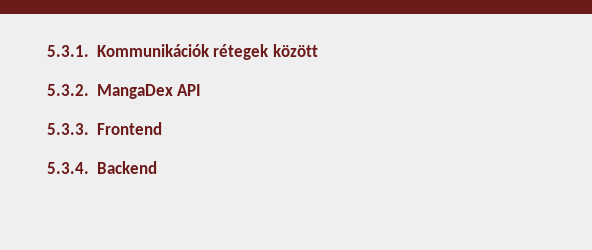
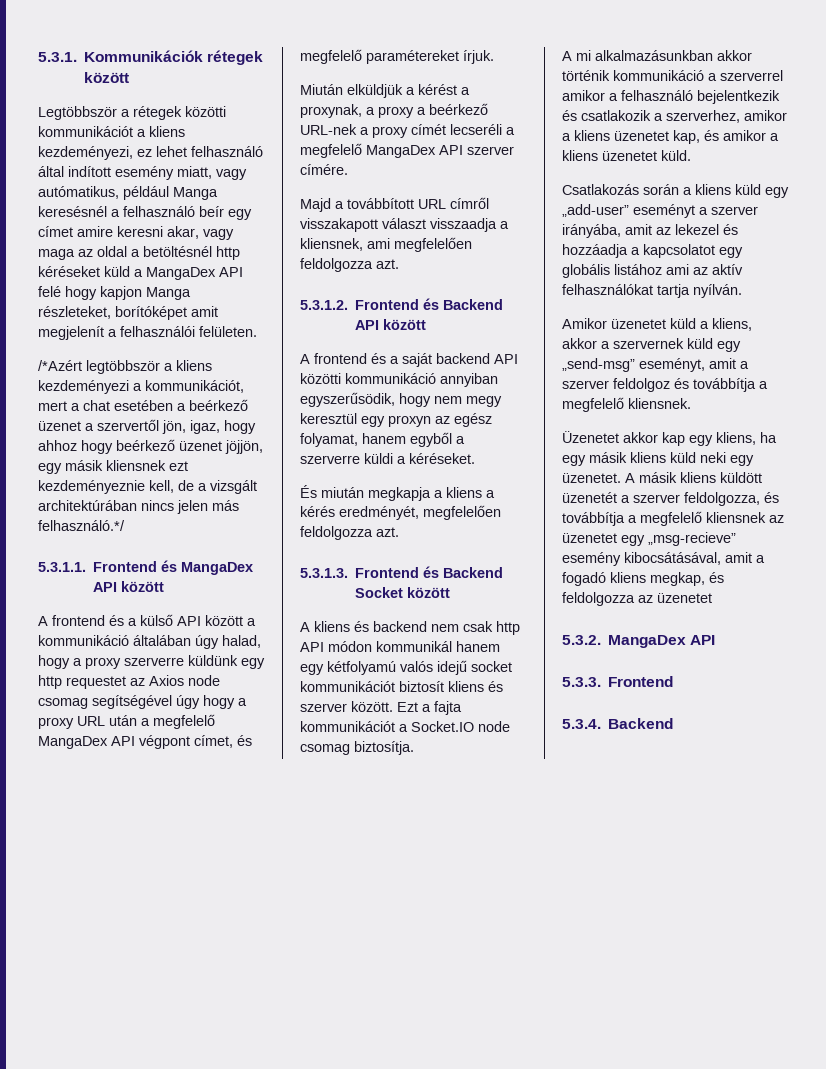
+ Legtöbbször a rétegek közötti kommunikációt a kliens kezdeményezi, ez lehet felhasználó által indított esemény miatt, vagy autómatikus, például Manga keresésnél a felhasználó beír egy címet amire keresni akar, vagy maga az oldal a betöltésnél http kéréseket küld a MangaDex API felé hogy kapjon Manga részleteket, borítóképet amit megjelenít a felhasználói felületen.
+ /*Azért legtöbbször a kliens kezdeményezi a kommunikációt, mert a chat esetében a beérkező üzenet a szervertől jön, igaz, hogy ahhoz hogy beérkező üzenet jöjjön, egy másik kliensnek ezt kezdeményeznie kell, de a vizsgált architektúrában nincs jelen más felhasználó.*/
+ 5.3.1.1. Frontend és MangaDex API között
+ A frontend és a külső API között a kommunikáció általában úgy halad, hogy a proxy szerverre küldünk egy http requestet az Axios node csomag segítségével úgy hogy a proxy URL után a megfelelő MangaDex API végpont címet, és megfelelő paramétereket írjuk.
+ Miután elküldjük a kérést a proxynak, a proxy a beérkező URL-nek a proxy címét lecseréli a megfelelő MangaDex API szerver címére.
+ Majd a továbbított URL címről visszakapott választ visszaadja a kliensnek, ami megfelelően feldolgozza azt.
+ 5.3.1.2. Frontend és Backend API között
+ A frontend és a saját backend API közötti kommunikáció annyiban egyszerűsödik, hogy nem megy keresztül egy proxyn az egész folyamat, hanem egyből a szerverre küldi a kéréseket.
+ És miután megkapja a kliens a kérés eredményét, megfelelően feldolgozza azt.
+ 5.3.1.3. Frontend és Backend Socket között
+ A kliens és backend nem csak http API módon kommunikál hanem egy kétfolyamú valós idejű socket kommunikációt biztosít kliens és szerver között. Ezt a fajta kommunikációt a Socket.IO node csomag biztosítja.
+ A mi alkalmazásunkban akkor történik kommunikáció a szerverrel amikor a felhasználó bejelentkezik és csatlakozik a szerverhez, amikor a kliens üzenetet kap, és amikor a kliens üzenetet küld.
+ Csatlakozás során a kliens küld egy „add-user” eseményt a szerver irányába, amit az lekezel és hozzáadja a kapcsolatot egy globális listához ami az aktív felhasználókat tartja nyílván.
+ Amikor üzenetet küld a kliens, akkor a szervernek küld egy „send-msg” eseményt, amit a szerver feldolgoz és továbbítja a megfelelő kliensnek.
+ Üzenetet akkor kap egy kliens, ha egy másik kliens küld neki egy üzenetet. A másik kliens küldött üzenetét a szerver feldolgozza, és továbbítja a megfelelő kliensnek az üzenetet egy „msg-recieve” esemény kibocsátásával, amit a fogadó kliens megkap, és feldolgozza az üzenetet

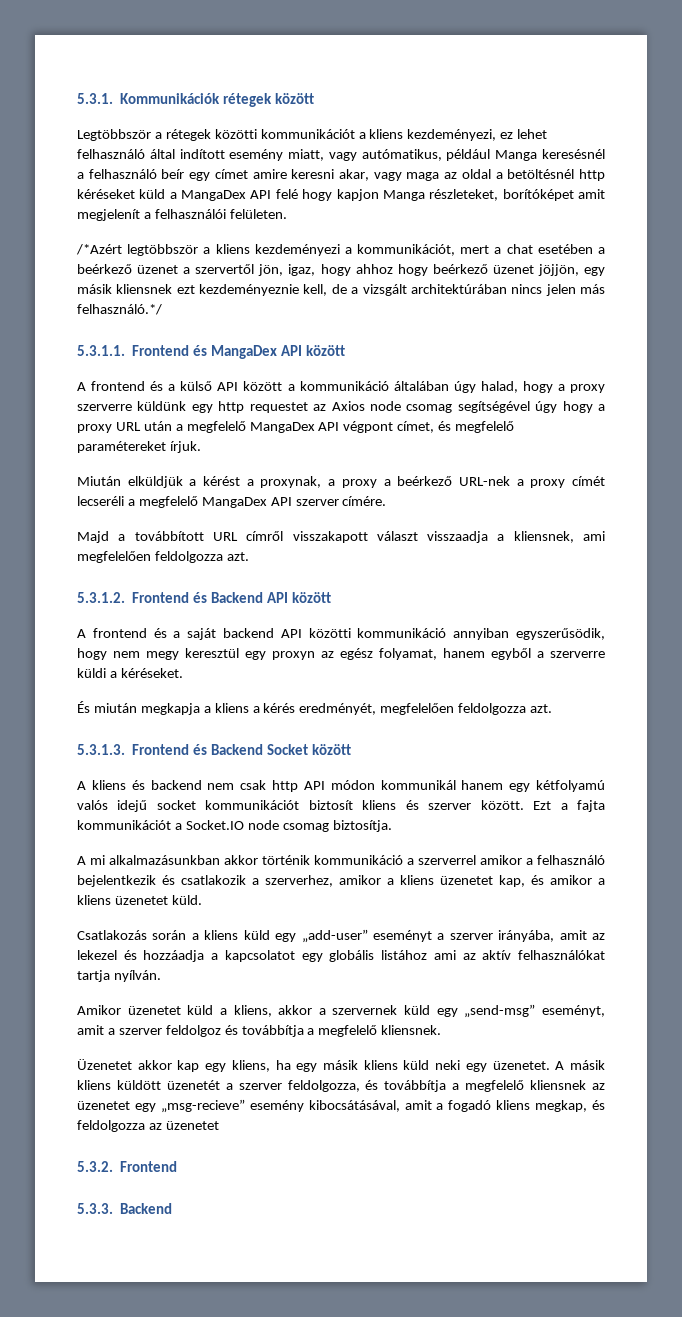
- 5.3.2. MangaDex API
- 5.3.3. Frontend
+ 5.3.2. Frontend
- 5.3.4. Backend
+ 5.3.3. Backend

